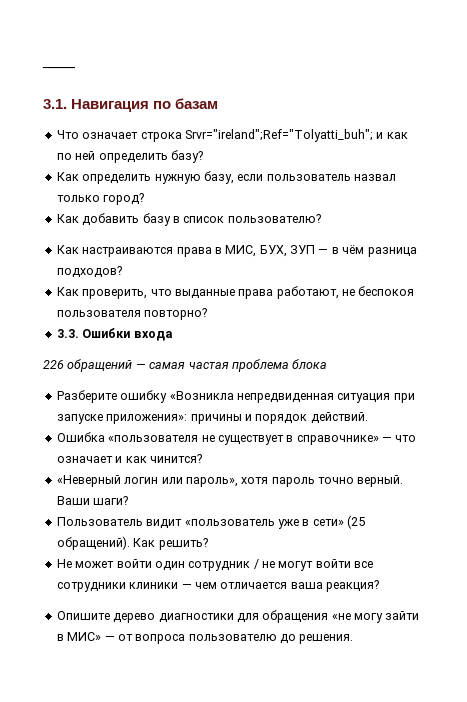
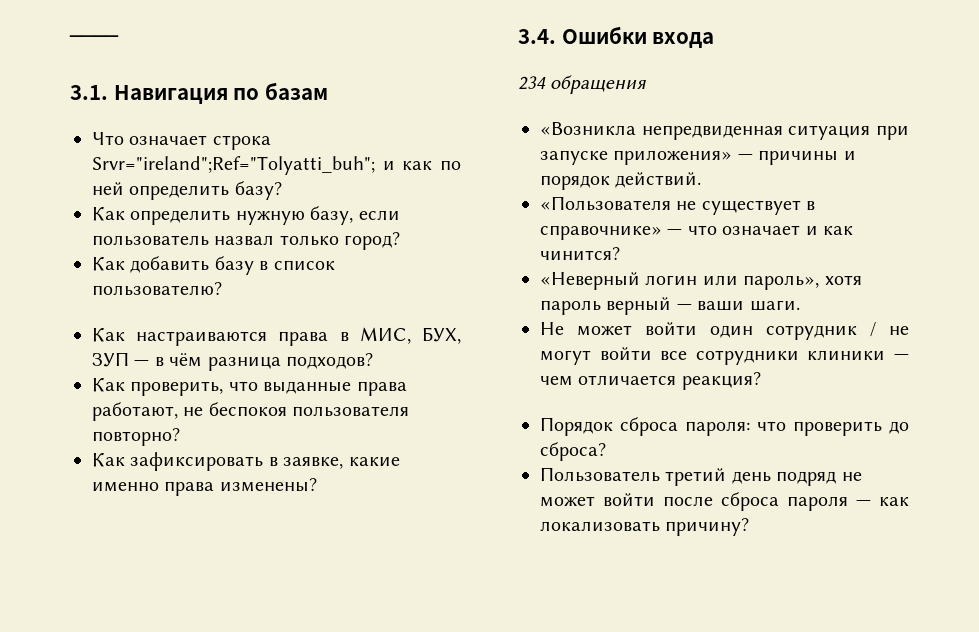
- 3.3. Ошибки входа
- 226 обращений — самая частая проблема блока
- Разберите ошибку «Возникла непредвиденная ситуация при запуске приложения»: причины и порядок действий.
+ Как зафиксировать в заявке, какие именно права изменены?
+ 3.4. Ошибки входа
+ 234 обращения
+ «Возникла непредвиденная ситуация при запуске приложения» — причины и порядок действий.
- Ошибка «пользователя не существует в справочнике» — что означает и как чинится?
+ «Пользователя не существует в справочнике» — что означает и как чинится?
- «Неверный логин или пароль», хотя пароль точно верный. Ваши шаги?
- Пользователь видит «пользователь уже в сети» (25 обращений). Как решить?
+ «Неверный логин или пароль», хотя пароль верный — ваши шаги.
- Не может войти один сотрудник / не могут войти все сотрудники клиники — чем отличается ваша реакция?
+ Не может войти один сотрудник / не могут войти все сотрудники клиники — чем отличается реакция?
- Опишите дерево диагностики для обращения «не могу зайти в МИС» — от вопроса пользователю до решения.
+ Порядок сброса пароля: что проверить до сброса?
+ Пользователь третий день подряд не может войти после сброса пароля — как локализовать причину?

